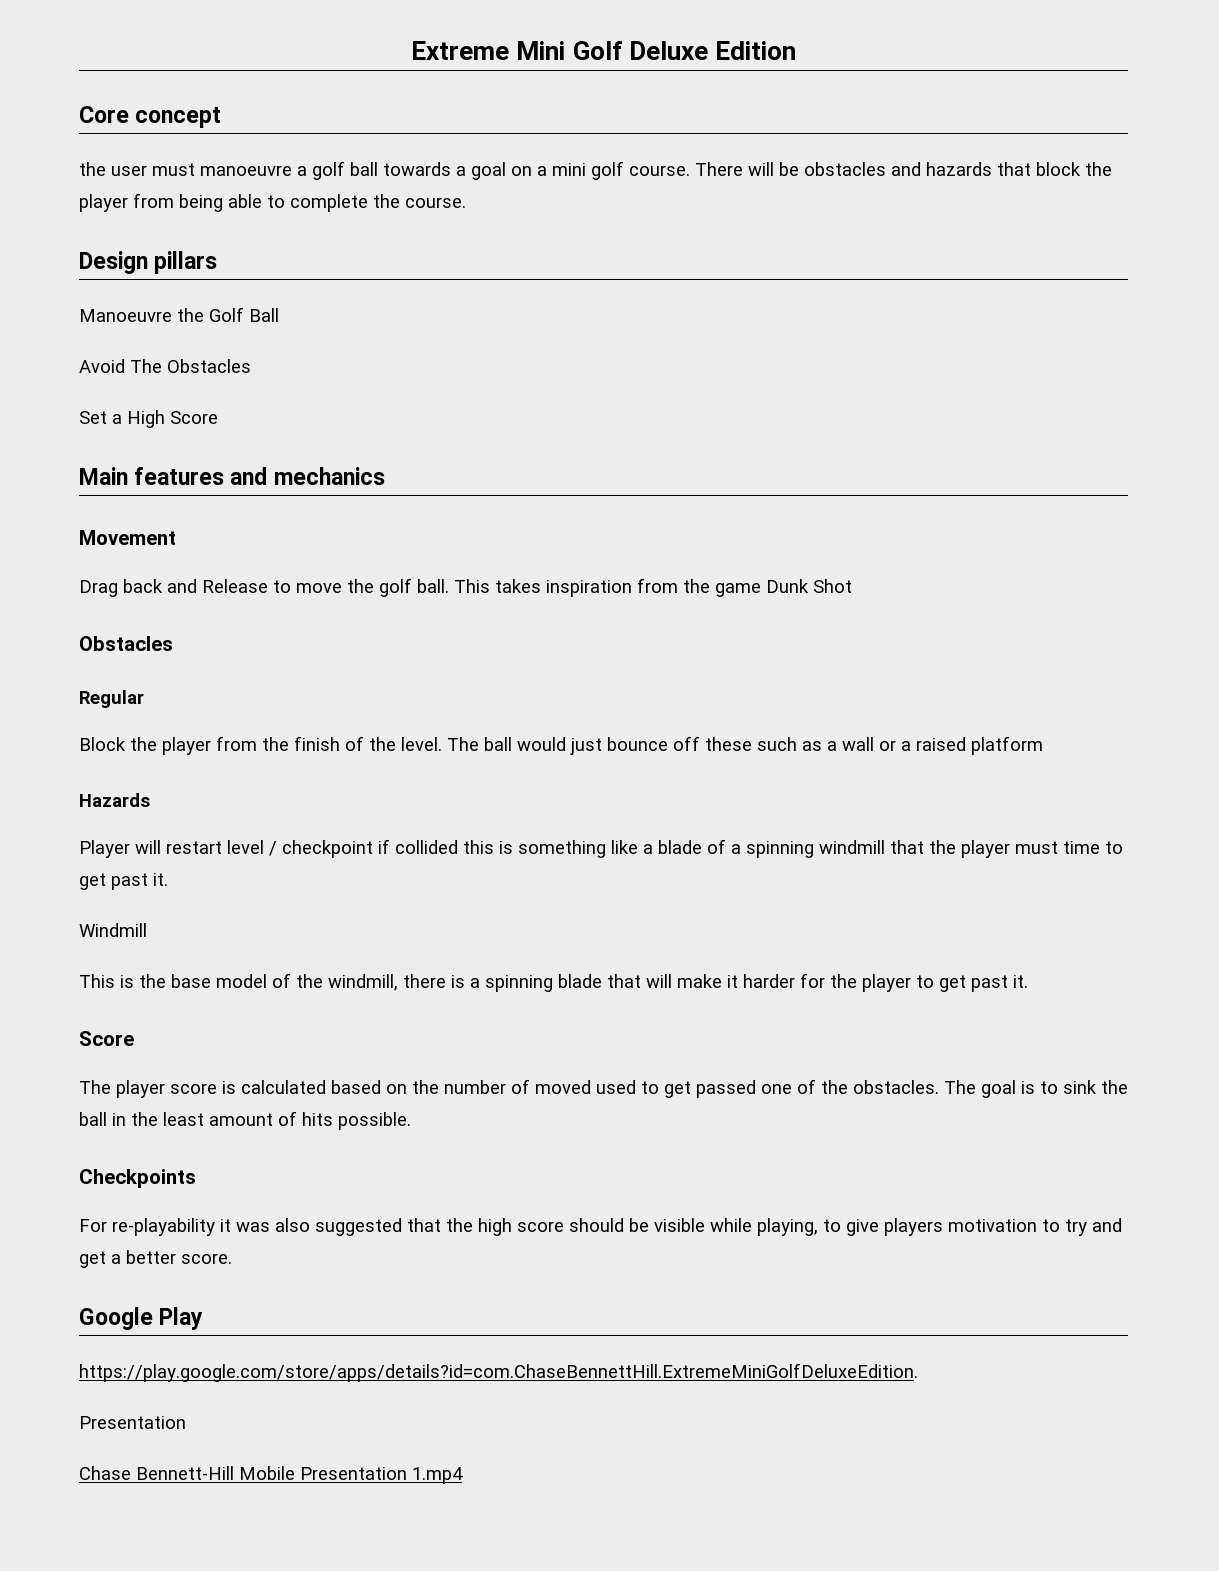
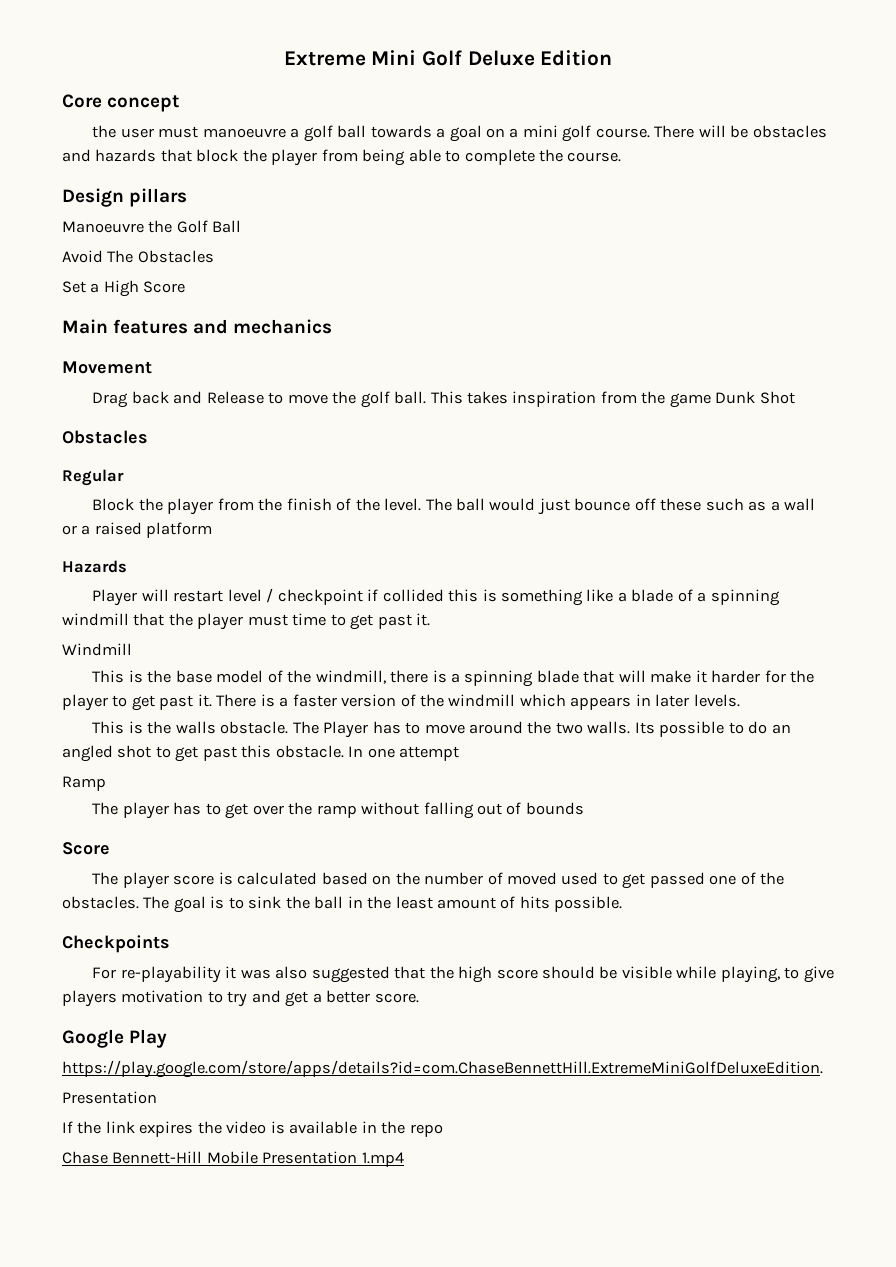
+ There is a faster version of the windmill which appears in later levels.
+ This is the walls obstacle. The Player has to move around the two walls. Its possible to do an angled shot to get past this obstacle. In one attempt
+ Ramp
+ The player has to get over the ramp without falling out of bounds
+ If the link expires the video is available in the repo

